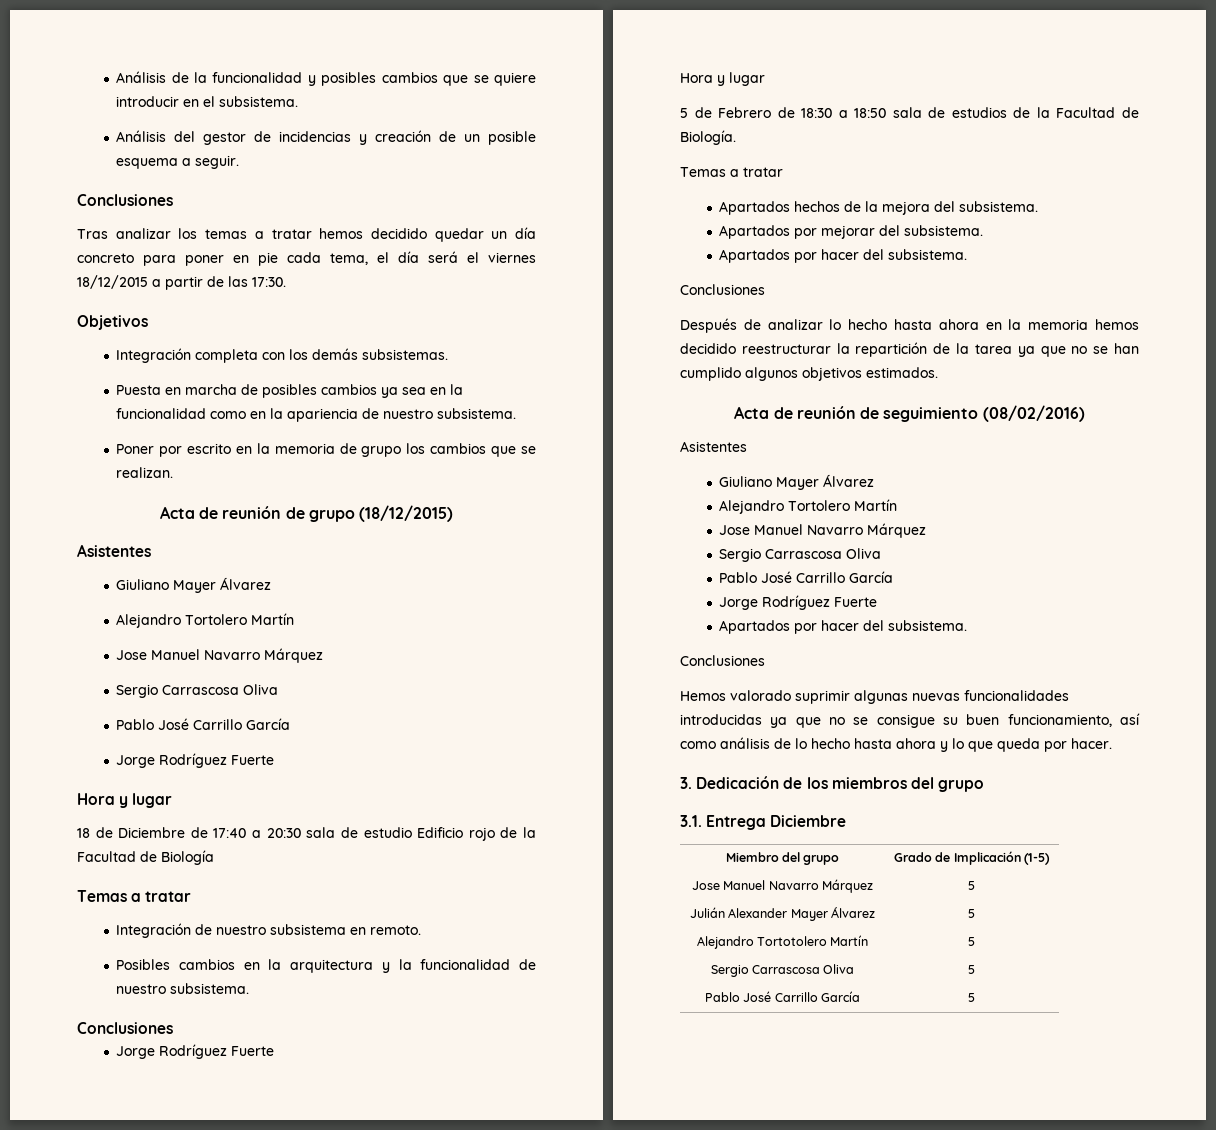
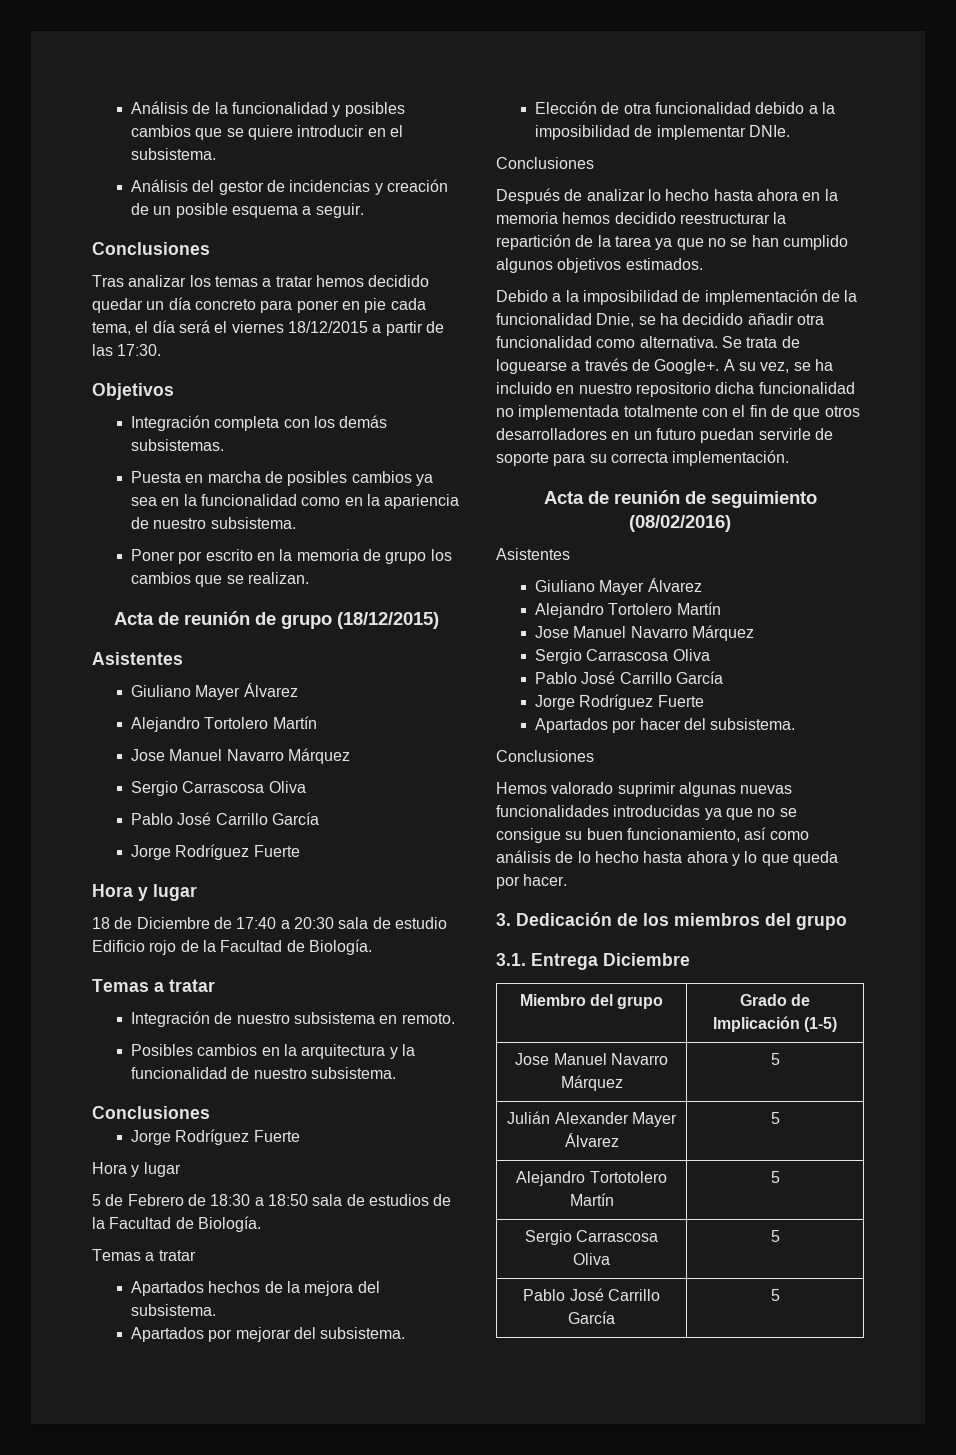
- 18 de Diciembre de 17:40 a 20:30 sala de estudio Edificio rojo de la Facultad de Biología
+ 18 de Diciembre de 17:40 a 20:30 sala de estudio Edificio rojo de la Facultad de Biología.
  Apartados por mejorar del subsistema.
- Apartados por hacer del subsistema.
+ Elección de otra funcionalidad debido a la imposibilidad de implementar DNIe.
+ Debido a la imposibilidad de implementación de la funcionalidad Dnie, se ha decidido añadir otra funcionalidad como alternativa. Se trata de loguearse a través de Google+. A su vez, se ha incluido en nuestro repositorio dicha funcionalidad no implementada totalmente con el fin de que otros desarrolladores en un futuro puedan servirle de soporte para su correcta implementación.

